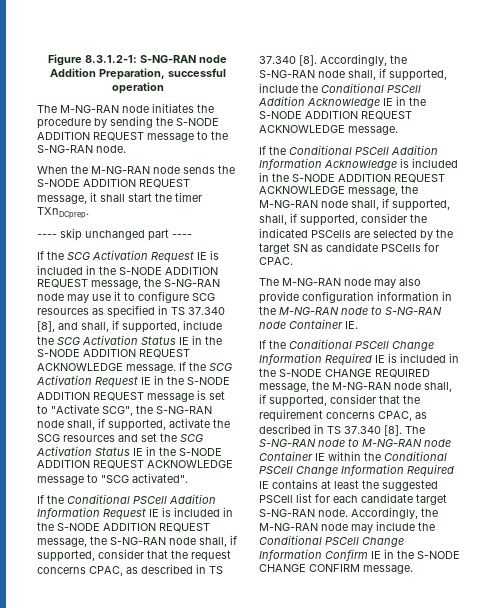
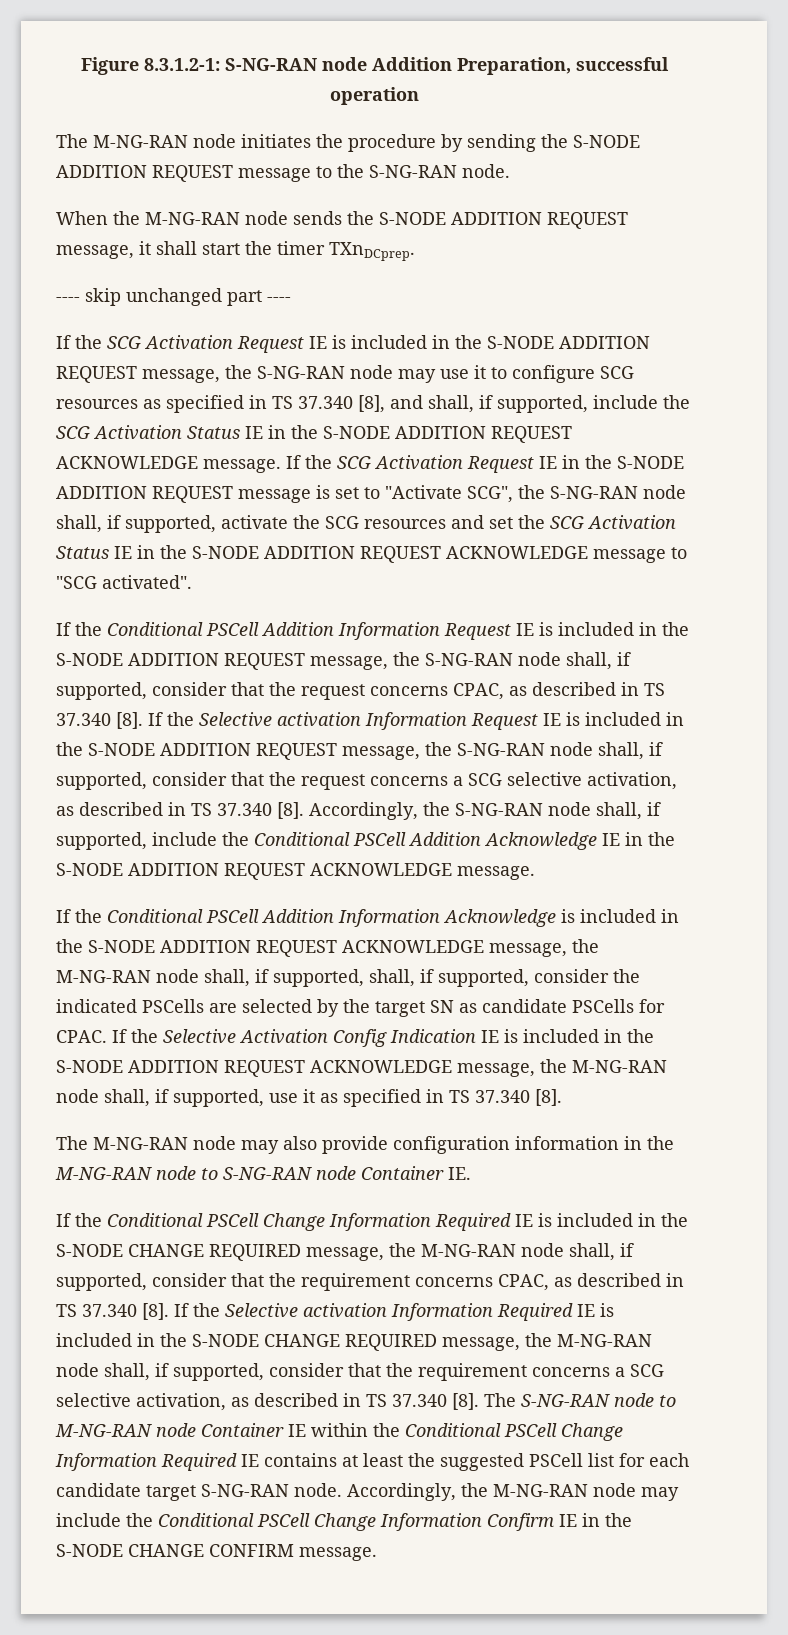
+ If the Selective activation Information Request IE is included in the S-NODE ADDITION REQUEST message, the S-NG-RAN node shall, if supported, consider that the request concerns a SCG selective activation, as described in TS 37.340 [8].
+ If the Selective Activation Config Indication IE is included in the S-NODE ADDITION REQUEST ACKNOWLEDGE message, the M-NG-RAN node shall, if supported, use it as specified in TS 37.340 [8].
+ If the Selective activation Information Required IE is included in the S-NODE CHANGE REQUIRED message, the M-NG-RAN node shall, if supported, consider that the requirement concerns a SCG selective activation, as described in TS 37.340 [8].

